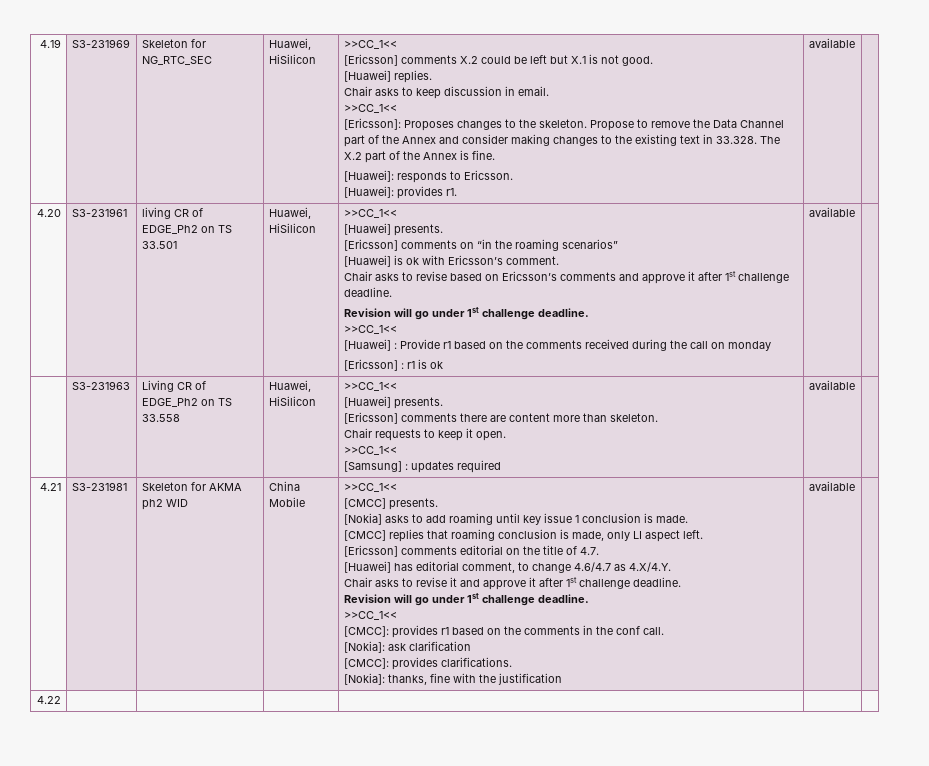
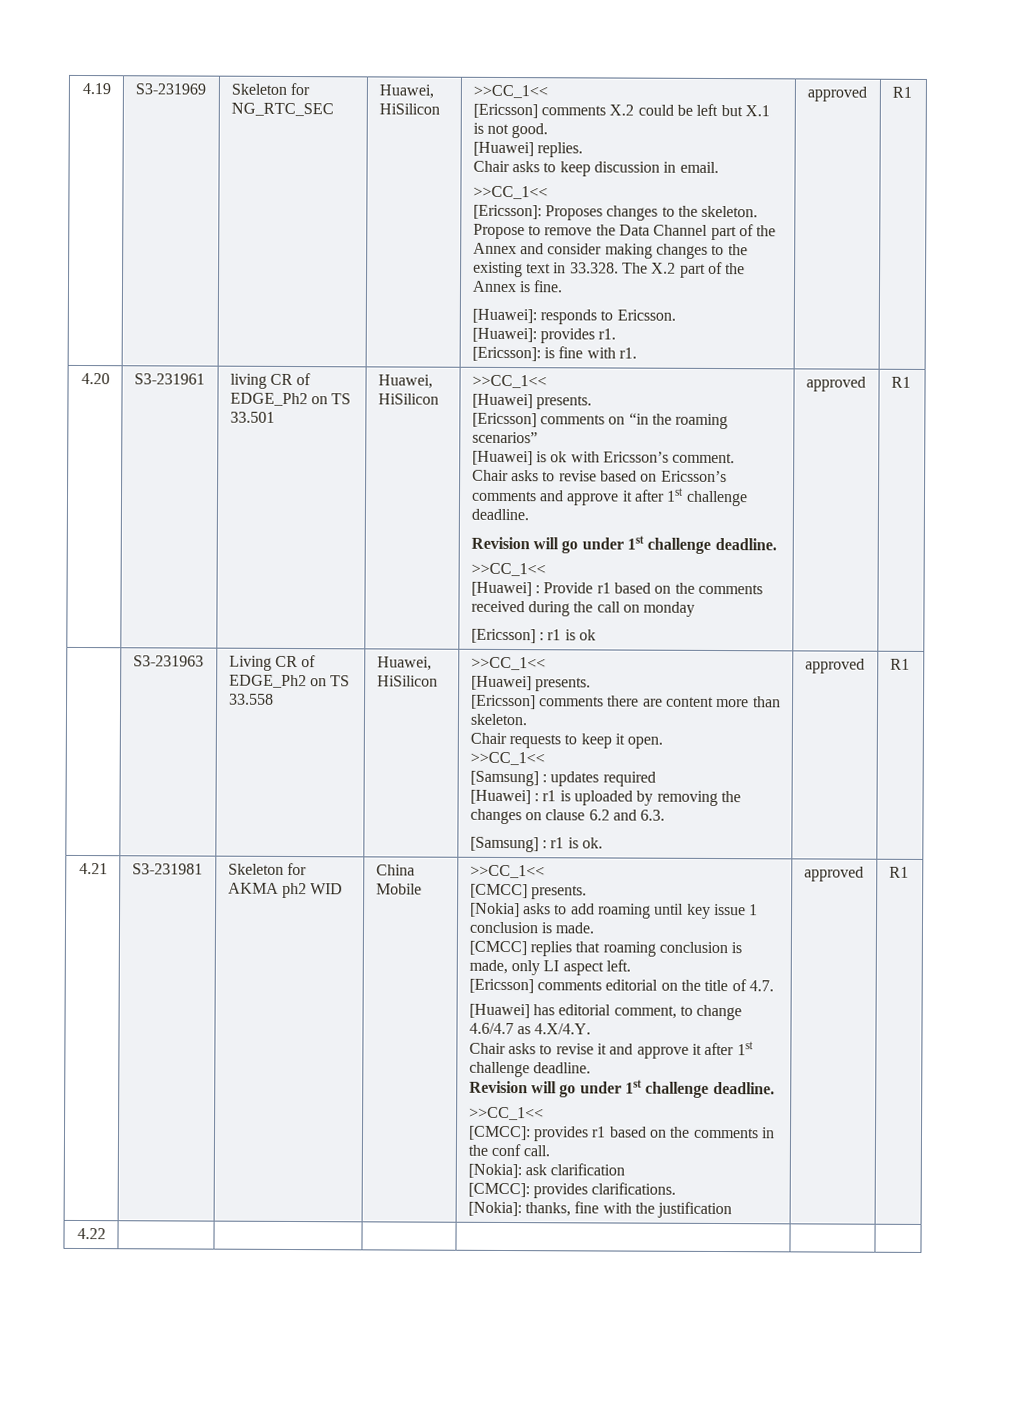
- [Huawei]: provides r1. | available
+ [Huawei]: provides r1.
+ [Ericsson]: is fine with r1. | approved | R1
- [Ericsson] : r1 is ok | available
+ [Ericsson] : r1 is ok | approved | R1
- [Samsung] : updates required | available
+ [Samsung] : updates required
+ [Huawei] : r1 is uploaded by removing the changes on clause 6.2 and 6.3.
+ [Samsung] : r1 is ok. | approved | R1
- [Nokia]: thanks, fine with the justification | available
+ [Nokia]: thanks, fine with the justification | approved | R1

